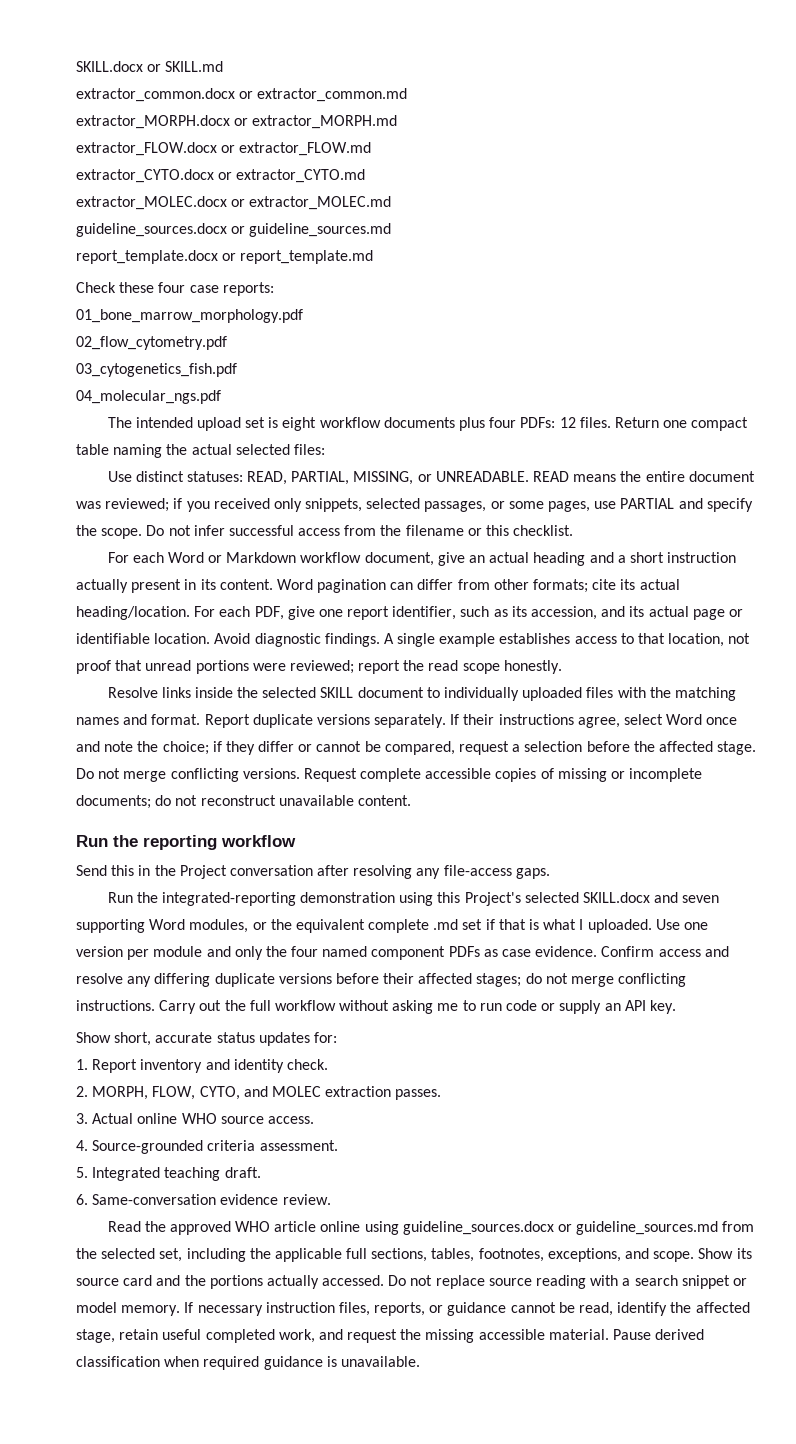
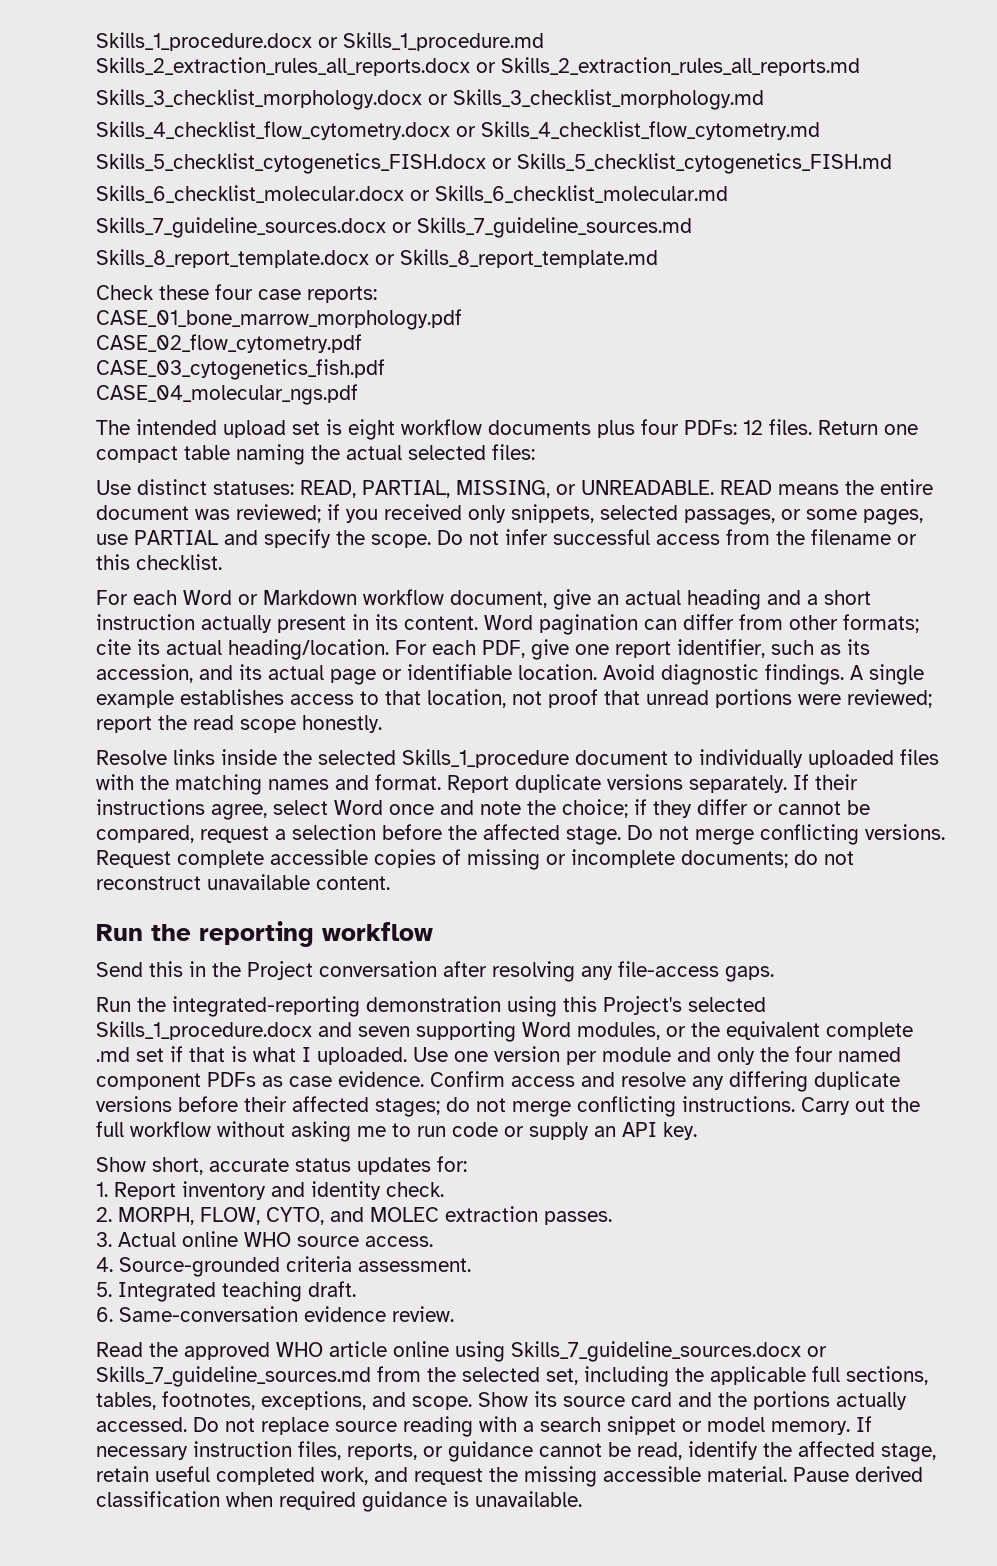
- SKILL.docx or SKILL.md
- extractor_common.docx or extractor_common.md
- extractor_MORPH.docx or extractor_MORPH.md
- extractor_FLOW.docx or extractor_FLOW.md
- extractor_CYTO.docx or extractor_CYTO.md
- extractor_MOLEC.docx or extractor_MOLEC.md
- guideline_sources.docx or guideline_sources.md
- report_template.docx or report_template.md
+ Skills_1_procedure.docx or Skills_1_procedure.md
+ Skills_2_extraction_rules_all_reports.docx or Skills_2_extraction_rules_all_reports.md
+ Skills_3_checklist_morphology.docx or Skills_3_checklist_morphology.md
+ Skills_4_checklist_flow_cytometry.docx or Skills_4_checklist_flow_cytometry.md
+ Skills_5_checklist_cytogenetics_FISH.docx or Skills_5_checklist_cytogenetics_FISH.md
+ Skills_6_checklist_molecular.docx or Skills_6_checklist_molecular.md
+ Skills_7_guideline_sources.docx or Skills_7_guideline_sources.md
+ Skills_8_report_template.docx or Skills_8_report_template.md
- 01_bone_marrow_morphology.pdf
- 02_flow_cytometry.pdf
- 03_cytogenetics_fish.pdf
- 04_molecular_ngs.pdf
+ CASE_01_bone_marrow_morphology.pdf
+ CASE_02_flow_cytometry.pdf
+ CASE_03_cytogenetics_fish.pdf
+ CASE_04_molecular_ngs.pdf
- Resolve links inside the selected SKILL document to individually uploaded files with the matching names and format.
+ Resolve links inside the selected Skills_1_procedure document to individually uploaded files with the matching names and format.
- Run the integrated-reporting demonstration using this Project's selected SKILL.docx and seven supporting Word modules, or the equivalent complete .md set if that is what I uploaded.
+ Run the integrated-reporting demonstration using this Project's selected Skills_1_procedure.docx and seven supporting Word modules, or the equivalent complete .md set if that is what I uploaded.
- Read the approved WHO article online using guideline_sources.docx or guideline_sources.md from the selected set, including the applicable full sections, tables, footnotes, exceptions, and scope.
+ Read the approved WHO article online using Skills_7_guideline_sources.docx or Skills_7_guideline_sources.md from the selected set, including the applicable full sections, tables, footnotes, exceptions, and scope.

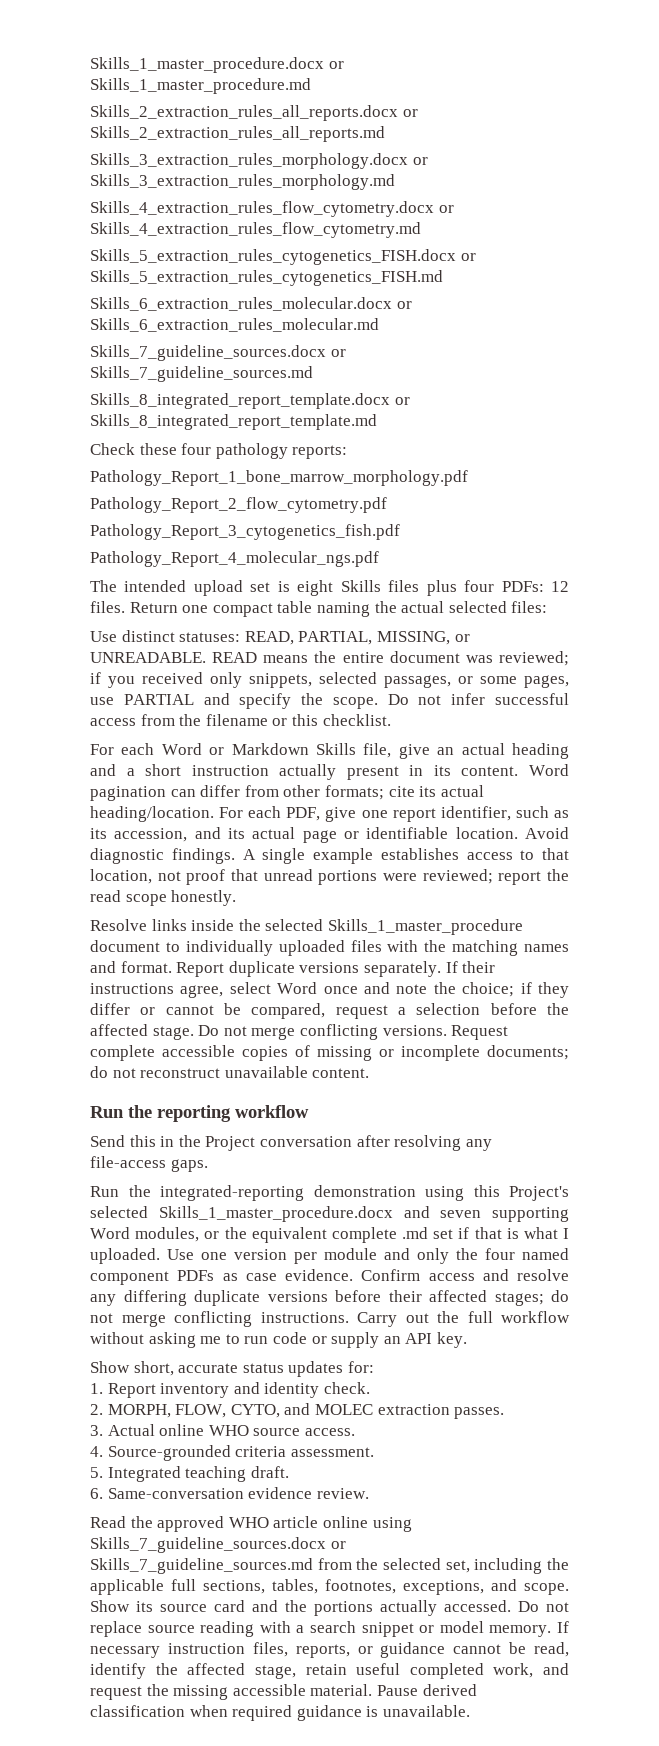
- Skills_1_procedure.docx or Skills_1_procedure.md
+ Skills_1_master_procedure.docx or Skills_1_master_procedure.md
- Skills_3_checklist_morphology.docx or Skills_3_checklist_morphology.md
- Skills_4_checklist_flow_cytometry.docx or Skills_4_checklist_flow_cytometry.md
- Skills_5_checklist_cytogenetics_FISH.docx or Skills_5_checklist_cytogenetics_FISH.md
- Skills_6_checklist_molecular.docx or Skills_6_checklist_molecular.md
+ Skills_3_extraction_rules_morphology.docx or Skills_3_extraction_rules_morphology.md
+ Skills_4_extraction_rules_flow_cytometry.docx or Skills_4_extraction_rules_flow_cytometry.md
+ Skills_5_extraction_rules_cytogenetics_FISH.docx or Skills_5_extraction_rules_cytogenetics_FISH.md
+ Skills_6_extraction_rules_molecular.docx or Skills_6_extraction_rules_molecular.md
- Skills_8_report_template.docx or Skills_8_report_template.md
+ Skills_8_integrated_report_template.docx or Skills_8_integrated_report_template.md
- Check these four case reports:
+ Check these four pathology reports:
- CASE_01_bone_marrow_morphology.pdf
- CASE_02_flow_cytometry.pdf
- CASE_03_cytogenetics_fish.pdf
- CASE_04_molecular_ngs.pdf
+ Pathology_Report_1_bone_marrow_morphology.pdf
+ Pathology_Report_2_flow_cytometry.pdf
+ Pathology_Report_3_cytogenetics_fish.pdf
+ Pathology_Report_4_molecular_ngs.pdf
- The intended upload set is eight workflow documents plus four PDFs: 12 files.
+ The intended upload set is eight Skills files plus four PDFs: 12 files.
- For each Word or Markdown workflow document, give an actual heading and a short instruction actually present in its content.
+ For each Word or Markdown Skills file, give an actual heading and a short instruction actually present in its content.
- Resolve links inside the selected Skills_1_procedure document to individually uploaded files with the matching names and format.
+ Resolve links inside the selected Skills_1_master_procedure document to individually uploaded files with the matching names and format.
- Run the integrated-reporting demonstration using this Project's selected Skills_1_procedure.docx and seven supporting Word modules, or the equivalent complete .md set if that is what I uploaded.
+ Run the integrated-reporting demonstration using this Project's selected Skills_1_master_procedure.docx and seven supporting Word modules, or the equivalent complete .md set if that is what I uploaded.

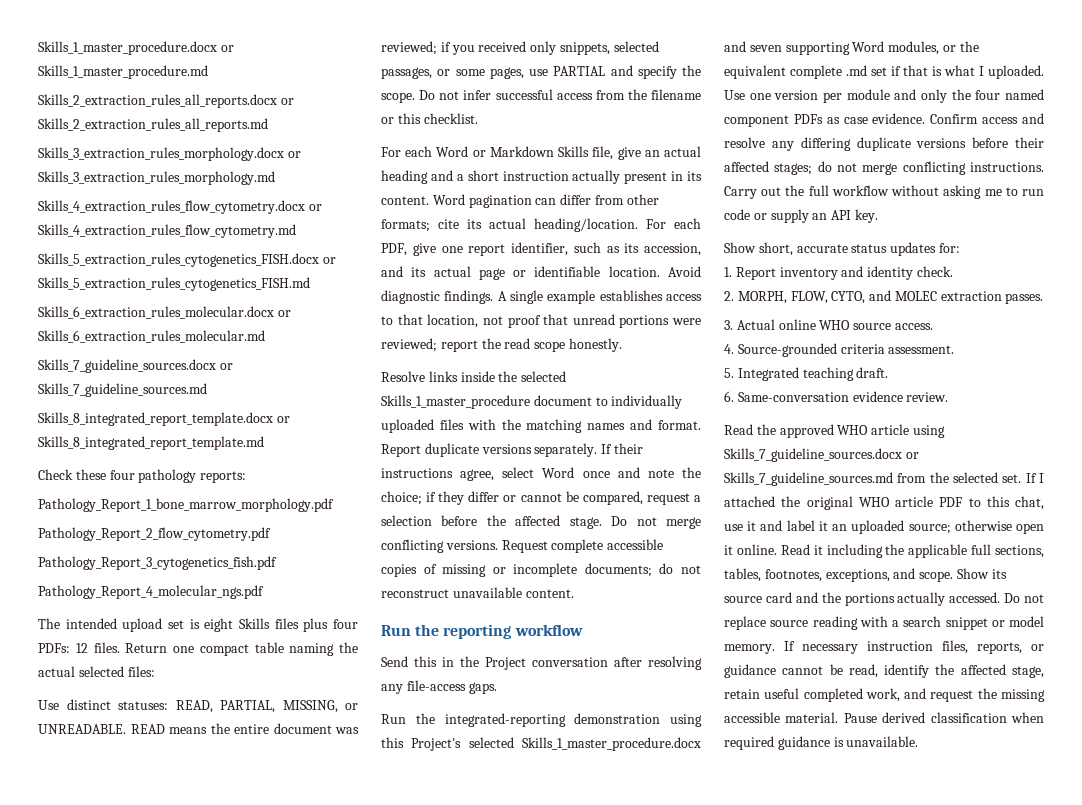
- Read the approved WHO article online using Skills_7_guideline_sources.docx or Skills_7_guideline_sources.md from the selected set, including the applicable full sections, tables, footnotes, exceptions, and scope.
+ Read the approved WHO article using Skills_7_guideline_sources.docx or Skills_7_guideline_sources.md from the selected set. If I attached the original WHO article PDF to this chat, use it and label it an uploaded source; otherwise open it online. Read it including the applicable full sections, tables, footnotes, exceptions, and scope.

